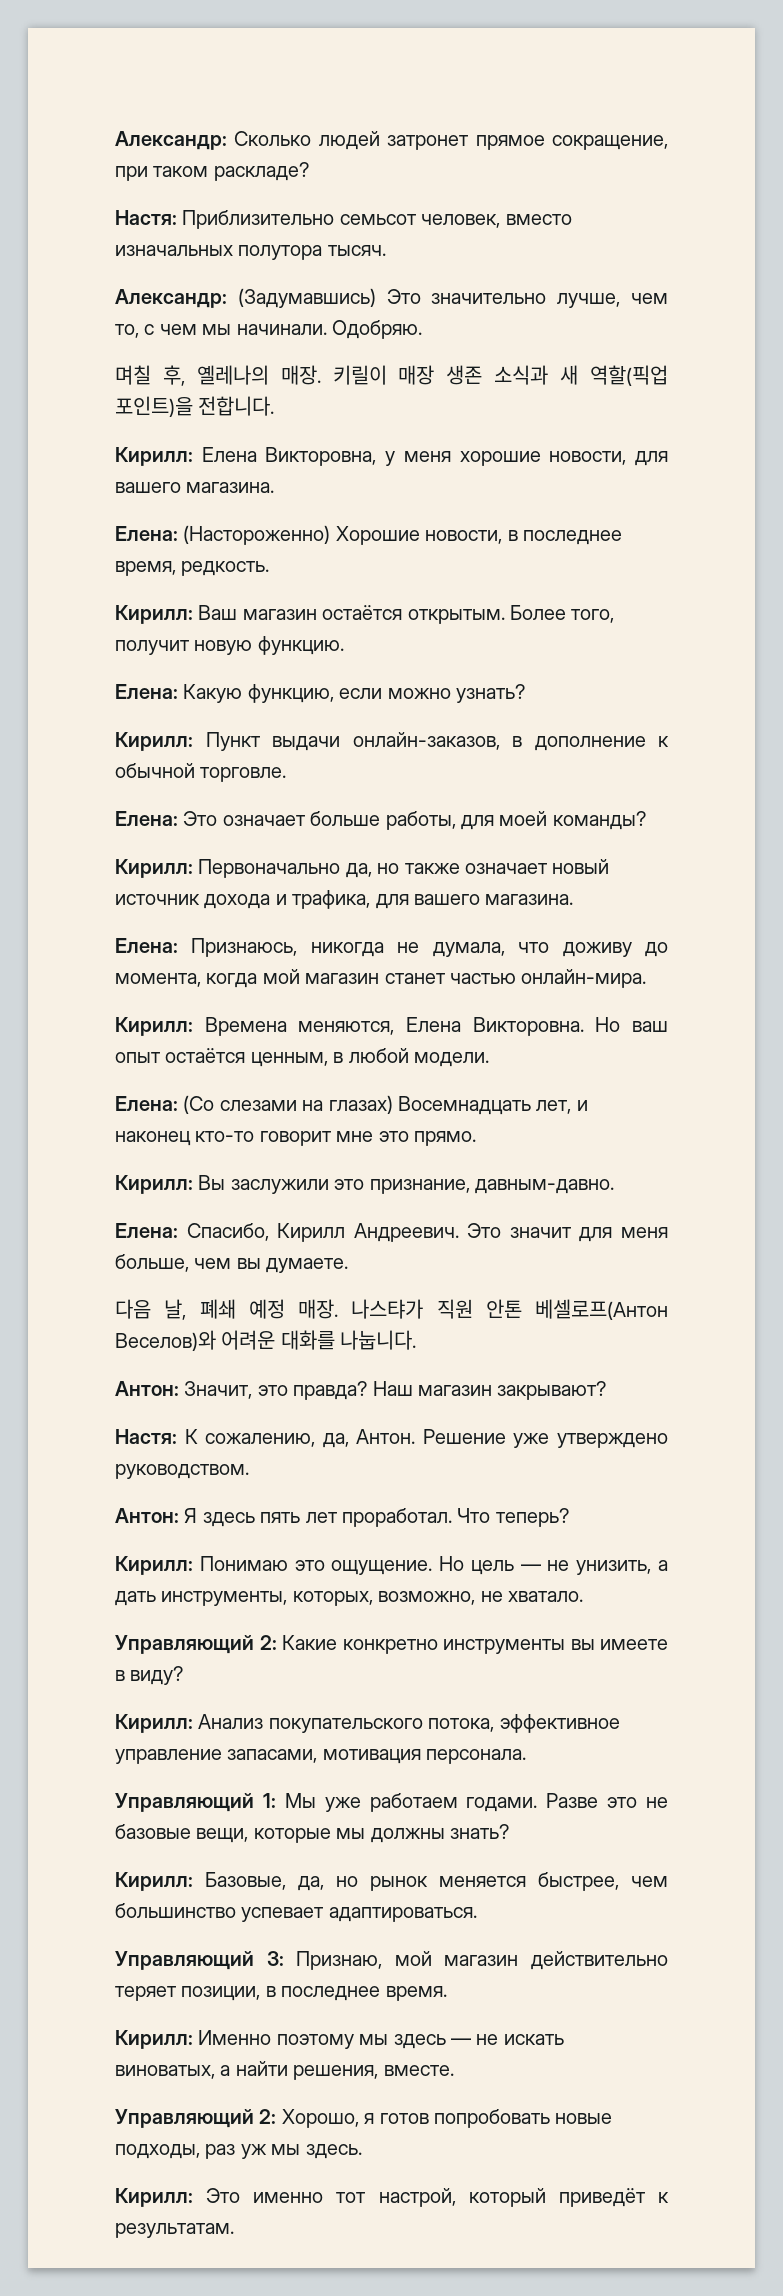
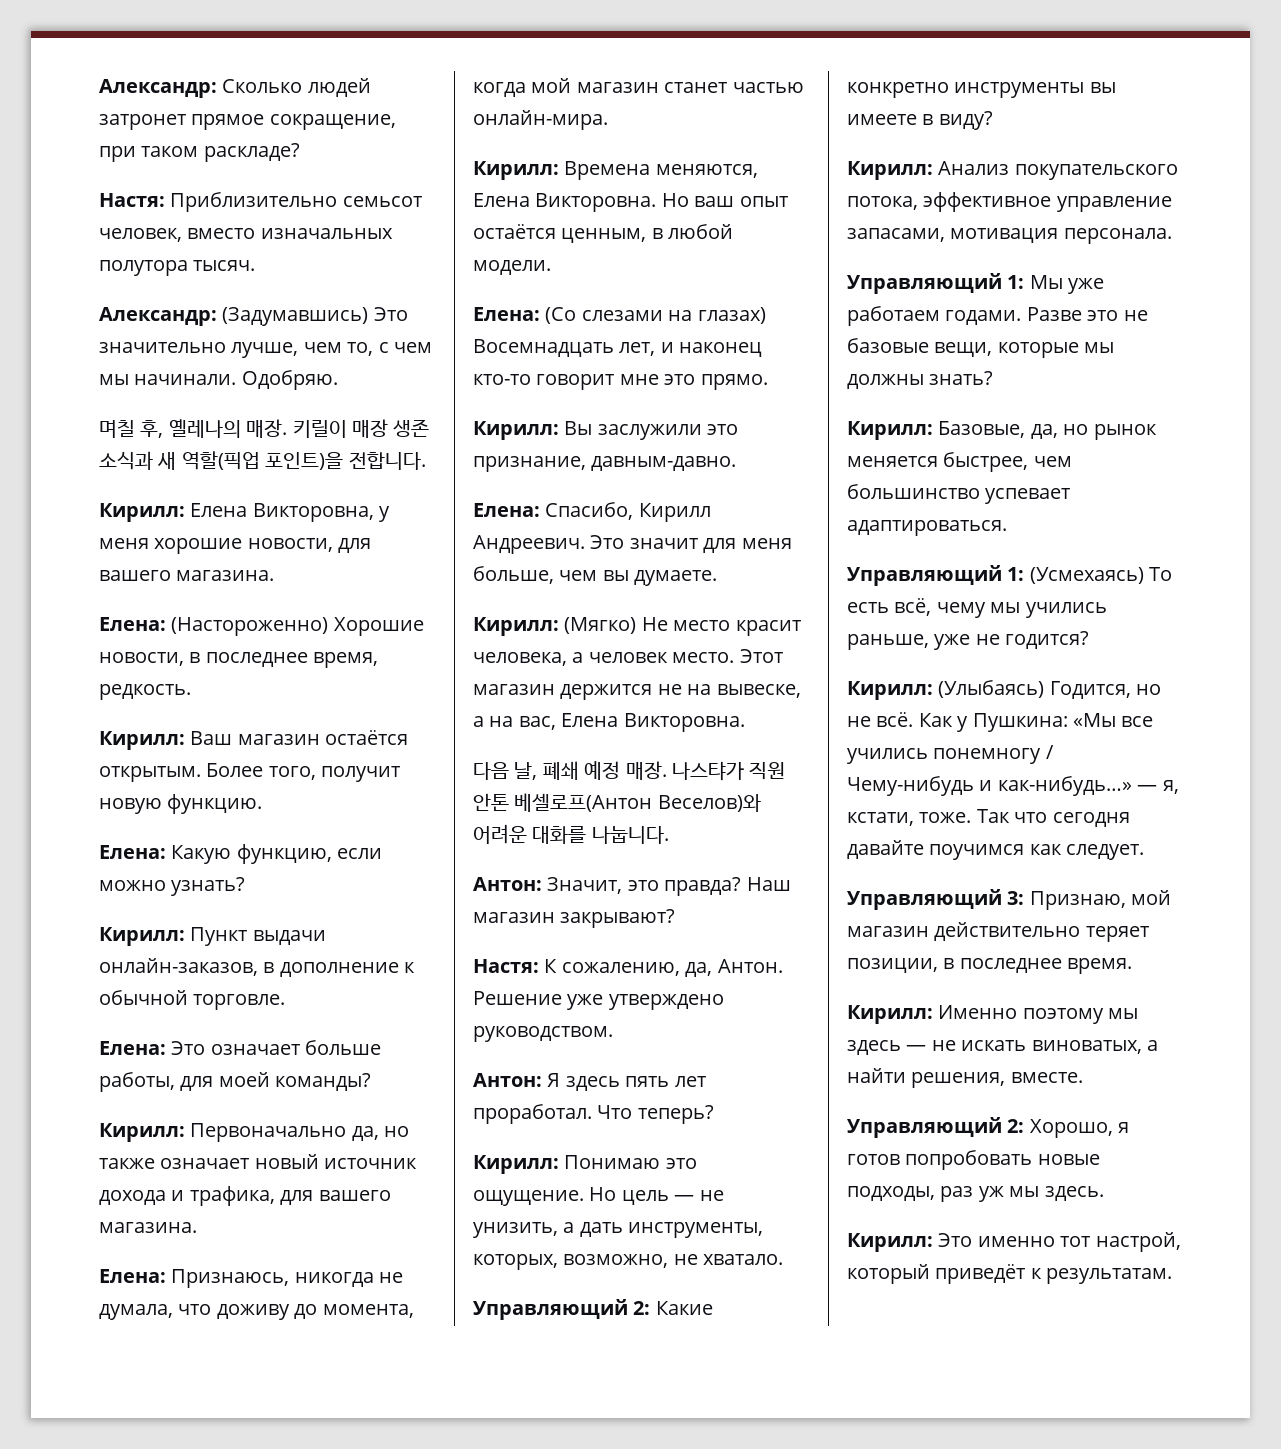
+ Кирилл: (Мягко) Не место красит человека, а человек место. Этот магазин держится не на вывеске, а на вас, Елена Викторовна.
+ Управляющий 1: (Усмехаясь) То есть всё, чему мы учились раньше, уже не годится?
+ Кирилл: (Улыбаясь) Годится, но не всё. Как у Пушкина: «Мы все учились понемногу / Чему-нибудь и как-нибудь…» — я, кстати, тоже. Так что сегодня давайте поучимся как следует.

